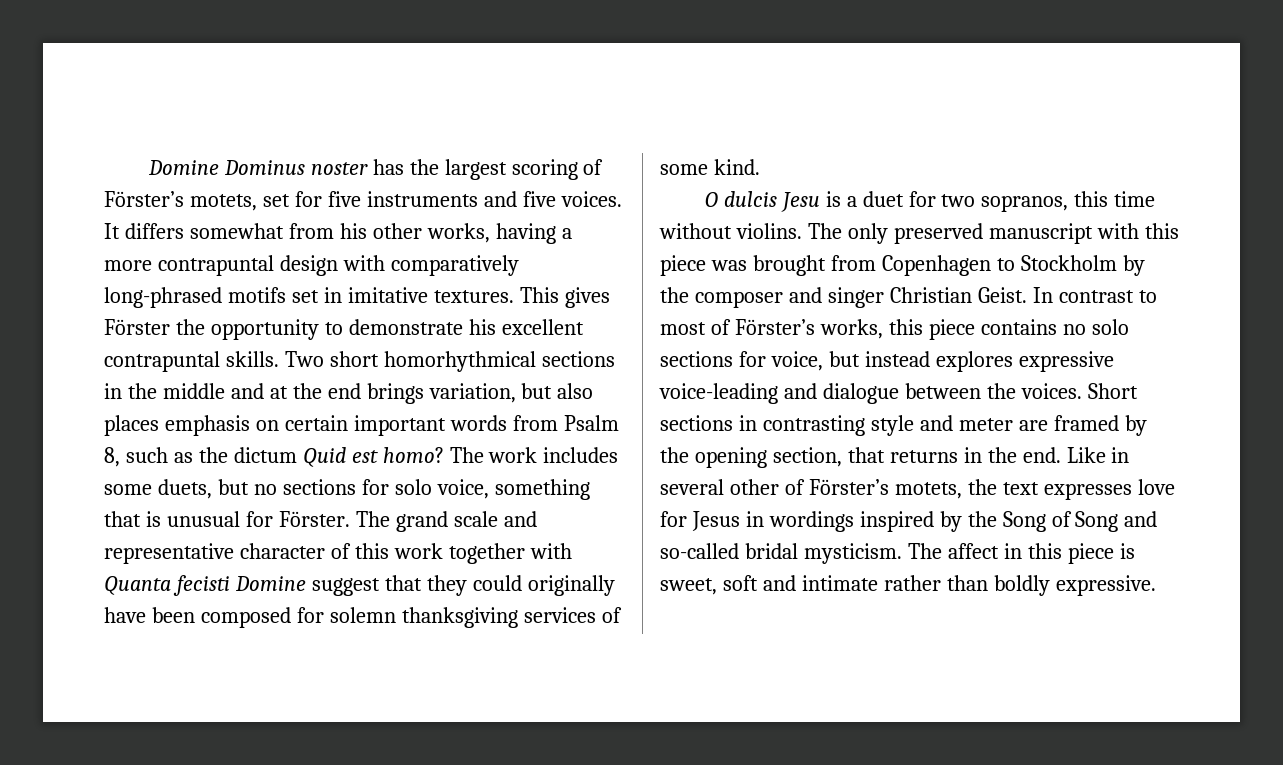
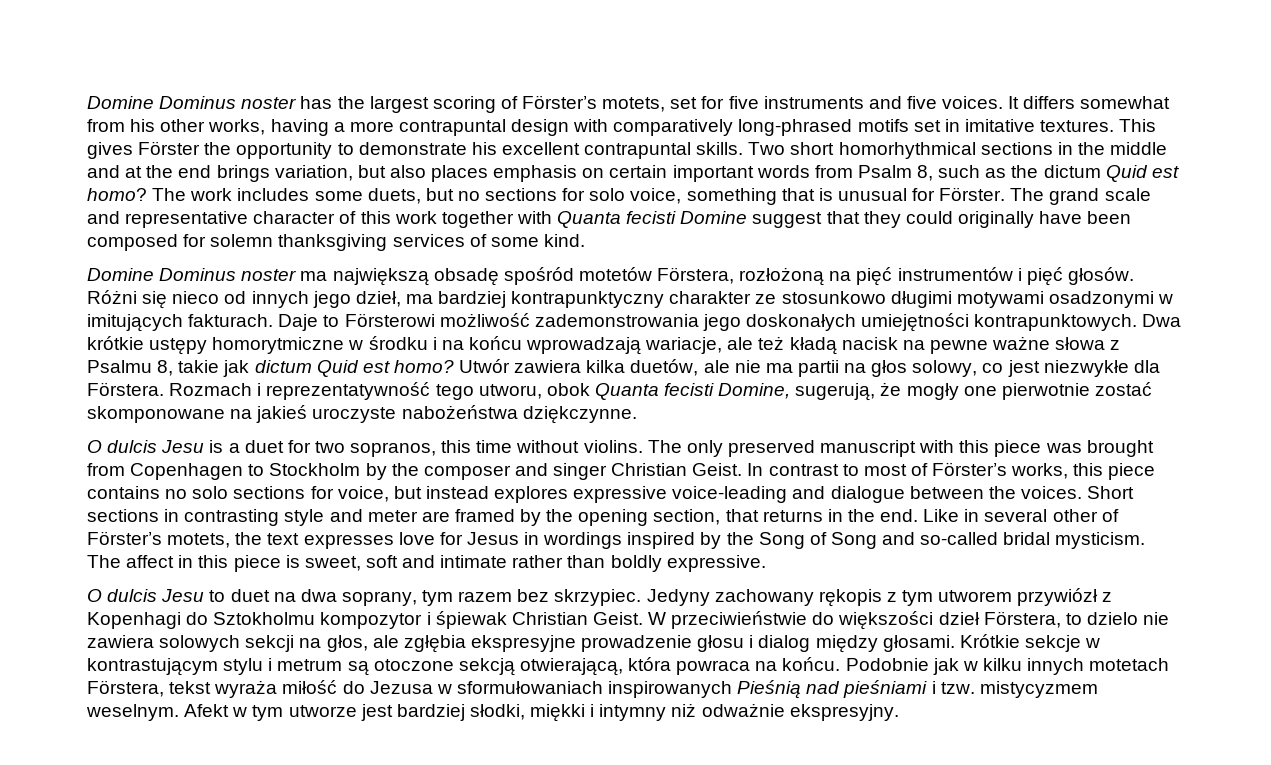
+ Domine Dominus noster ma największą obsadę spośród motetów Förstera, rozłożoną na pięć instrumentów i pięć głosów. Różni się nieco od innych jego dzieł, ma bardziej kontrapunktyczny charakter ze stosunkowo długimi motywami osadzonymi w imitujących fakturach. Daje to Försterowi możliwość zademonstrowania jego doskonałych umiejętności kontrapunktowych. Dwa krótkie ustępy homorytmiczne w środku i na końcu wprowadzają wariacje, ale też kładą nacisk na pewne ważne słowa z Psalmu 8, takie jak dictum Quid est homo? Utwór zawiera kilka duetów, ale nie ma partii na głos solowy, co jest niezwykłe dla Förstera. Rozmach i reprezentatywność tego utworu, obok Quanta fecisti Domine, sugerują, że mogły one pierwotnie zostać skomponowane na jakieś uroczyste nabożeństwa dziękczynne.
+ O dulcis Jesu to duet na dwa soprany, tym razem bez skrzypiec. Jedyny zachowany rękopis z tym utworem przywiózł z Kopenhagi do Sztokholmu kompozytor i śpiewak Christian Geist. W przeciwieństwie do większości dzieł Förstera, to dzielo nie zawiera solowych sekcji na głos, ale zgłębia ekspresyjne prowadzenie głosu i dialog między głosami. Krótkie sekcje w kontrastującym stylu i metrum są otoczone sekcją otwierającą, która powraca na końcu. Podobnie jak w kilku innych motetach Förstera, tekst wyraża miłość do Jezusa w sformułowaniach inspirowanych Pieśnią nad pieśniami i tzw. mistycyzmem weselnym. Afekt w tym utworze jest bardziej słodki, miękki i intymny niż odważnie ekspresyjny.

